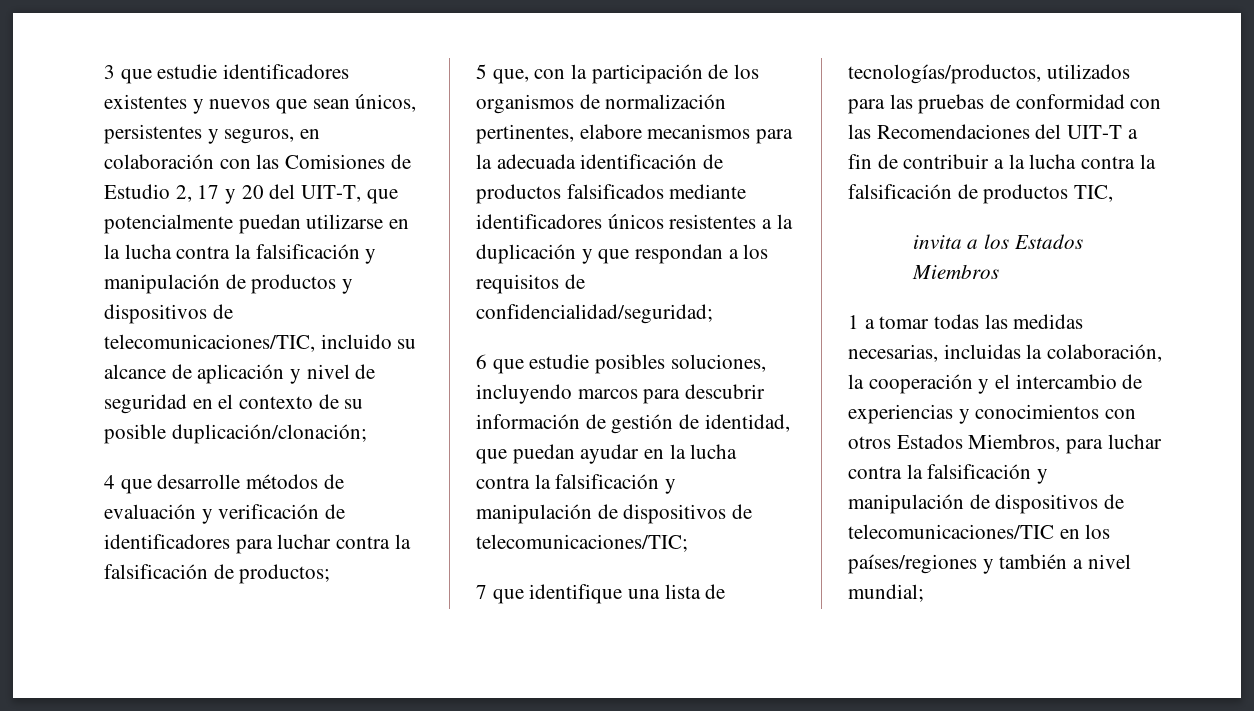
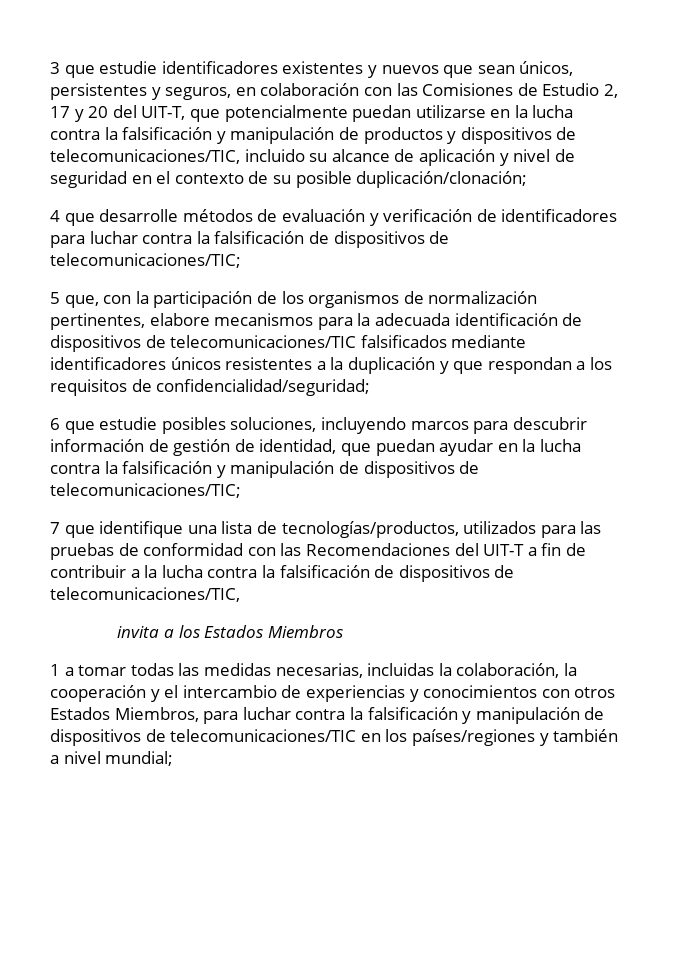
- 4 que desarrolle métodos de evaluación y verificación de identificadores para luchar contra la falsificación de productos;
+ 4 que desarrolle métodos de evaluación y verificación de identificadores para luchar contra la falsificación de dispositivos de telecomunicaciones/TIC;
- 5 que, con la participación de los organismos de normalización pertinentes, elabore mecanismos para la adecuada identificación de productos falsificados mediante identificadores únicos resistentes a la duplicación y que respondan a los requisitos de confidencialidad/seguridad;
+ 5 que, con la participación de los organismos de normalización pertinentes, elabore mecanismos para la adecuada identificación de dispositivos de telecomunicaciones/TIC falsificados mediante identificadores únicos resistentes a la duplicación y que respondan a los requisitos de confidencialidad/seguridad;
- 7 que identifique una lista de tecnologías/productos, utilizados para las pruebas de conformidad con las Recomendaciones del UIT-T a fin de contribuir a la lucha contra la falsificación de productos TIC,
+ 7 que identifique una lista de tecnologías/productos, utilizados para las pruebas de conformidad con las Recomendaciones del UIT-T a fin de contribuir a la lucha contra la falsificación de dispositivos de telecomunicaciones/TIC,

